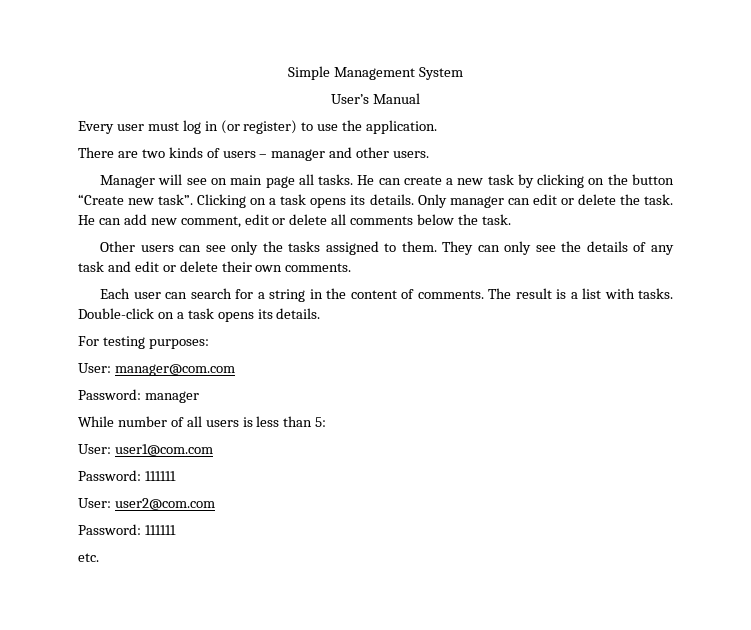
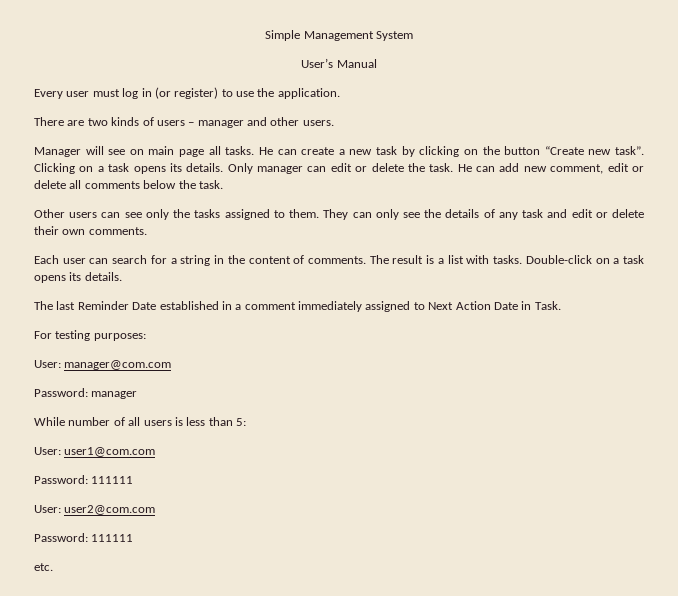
+ The last Reminder Date established in a comment immediately assigned to Next Action Date in Task.

